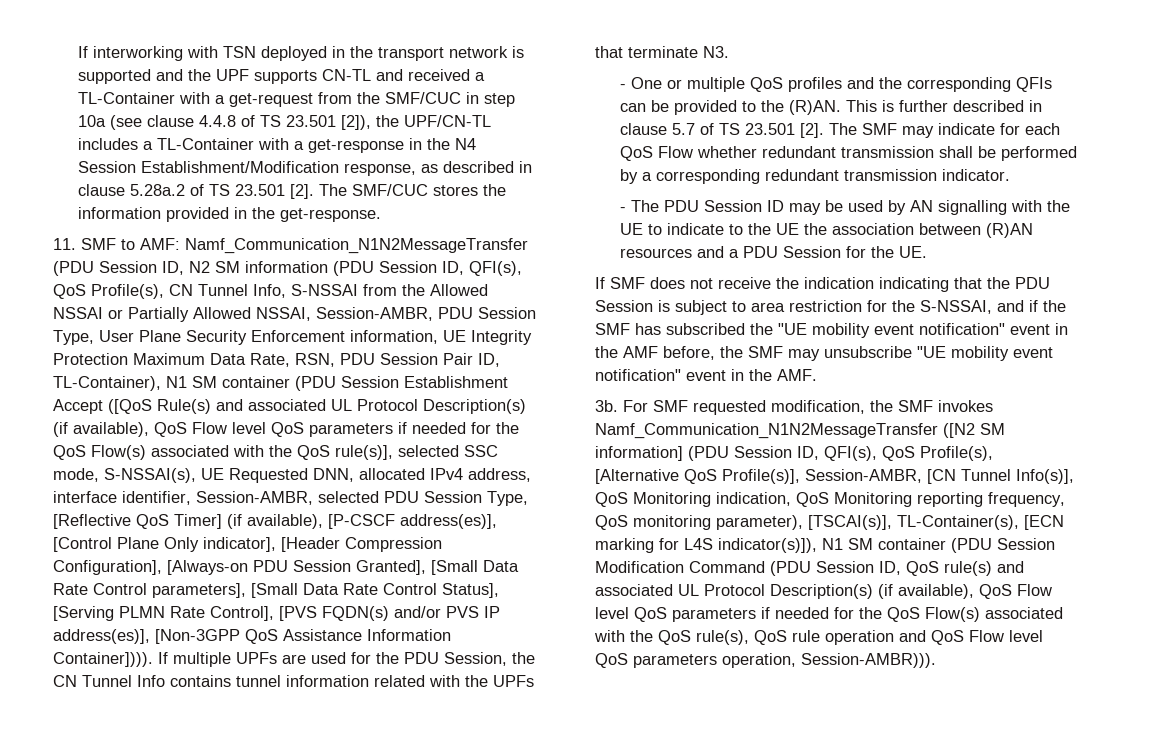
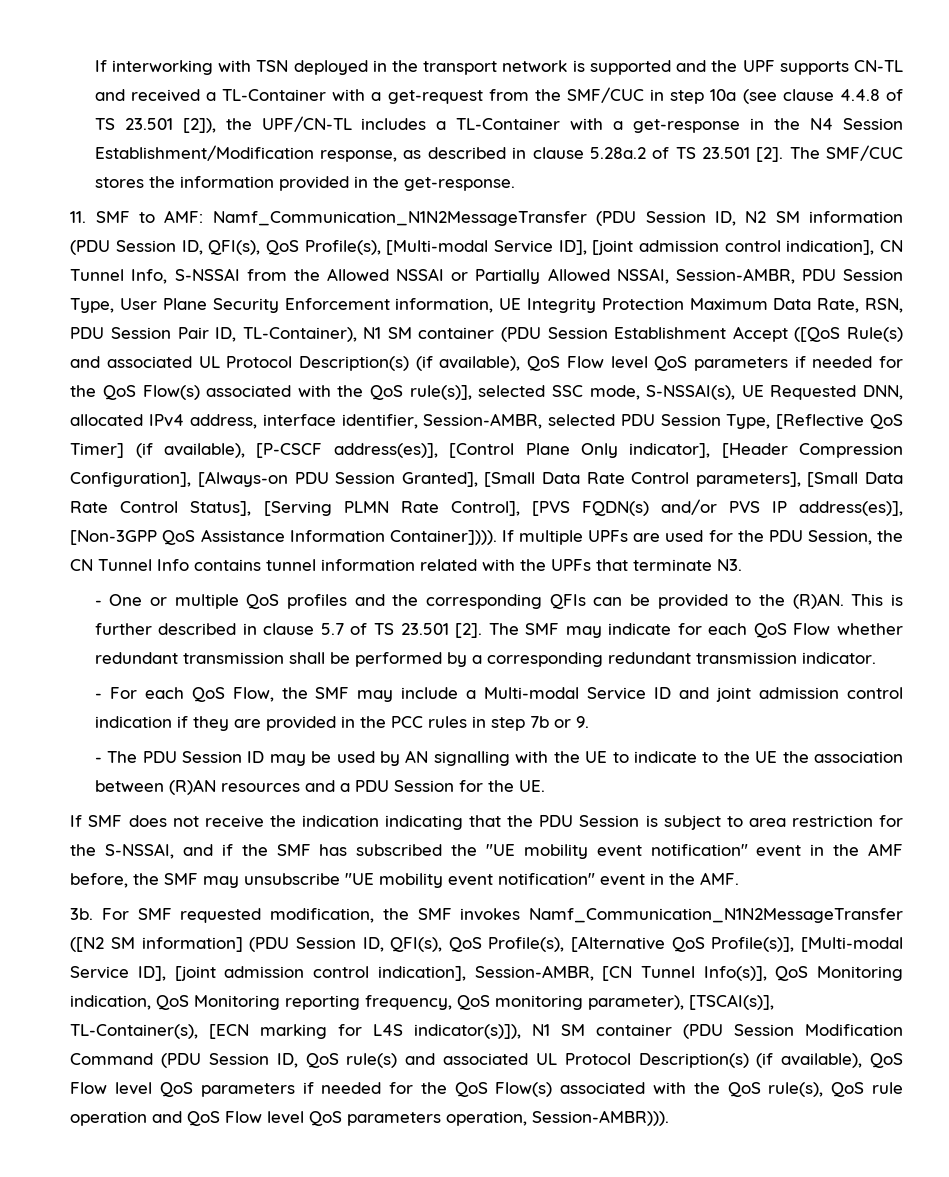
- Namf_Communication_N1N2MessageTransfer (PDU Session ID, N2 SM information (PDU Session ID, QFI(s), QoS Profile(s), CN Tunnel Info, S-NSSAI from the Allowed NSSAI or Partially Allowed NSSAI, Session-AMBR, PDU Session Type, User Plane Security Enforcement information, UE Integrity Protection Maximum Data Rate, RSN, PDU Session Pair ID, TL-Container), N1 SM container (PDU Session Establishment Accept ([QoS Rule(s) and associated UL Protocol Description(s) (if available), QoS Flow level QoS parameters if needed for the QoS Flow(s) associated with the QoS rule(s)], selected SSC mode, S-NSSAI(s), UE Requested DNN, allocated IPv4 address, interface identifier, Session-AMBR, selected PDU Session Type, [Reflective QoS Timer] (if available), [P-CSCF address(es)], [Control Plane Only indicator], [Header Compression Configuration], [Always-on PDU Session Granted], [Small Data Rate Control parameters], [Small Data Rate Control Status], [Serving PLMN Rate Control], [PVS FQDN(s) and/or PVS IP address(es)], [Non-3GPP QoS Assistance Information Container]))).
+ Namf_Communication_N1N2MessageTransfer (PDU Session ID, N2 SM information (PDU Session ID, QFI(s), QoS Profile(s), [Multi-modal Service ID], [joint admission control indication], CN Tunnel Info, S-NSSAI from the Allowed NSSAI or Partially Allowed NSSAI, Session-AMBR, PDU Session Type, User Plane Security Enforcement information, UE Integrity Protection Maximum Data Rate, RSN, PDU Session Pair ID, TL-Container), N1 SM container (PDU Session Establishment Accept ([QoS Rule(s) and associated UL Protocol Description(s) (if available), QoS Flow level QoS parameters if needed for the QoS Flow(s) associated with the QoS rule(s)], selected SSC mode, S-NSSAI(s), UE Requested DNN, allocated IPv4 address, interface identifier, Session-AMBR, selected PDU Session Type, [Reflective QoS Timer] (if available), [P-CSCF address(es)], [Control Plane Only indicator], [Header Compression Configuration], [Always-on PDU Session Granted], [Small Data Rate Control parameters], [Small Data Rate Control Status], [Serving PLMN Rate Control], [PVS FQDN(s) and/or PVS IP address(es)], [Non-3GPP QoS Assistance Information Container]))).
+ - For each QoS Flow, the SMF may include a Multi-modal Service ID and joint admission control indication if they are provided in the PCC rules in step 7b or 9.
- For SMF requested modification, the SMF invokes Namf_Communication_N1N2MessageTransfer ([N2 SM information] (PDU Session ID, QFI(s), QoS Profile(s), [Alternative QoS Profile(s)], Session-AMBR, [CN Tunnel Info(s)], QoS Monitoring indication, QoS Monitoring reporting frequency, QoS monitoring parameter), [TSCAI(s)], TL-Container(s), [ECN marking for L4S indicator(s)]), N1 SM container (PDU Session Modification Command (PDU Session ID, QoS rule(s) and associated UL Protocol Description(s) (if available), QoS Flow level QoS parameters if needed for the QoS Flow(s) associated with the QoS rule(s), QoS rule operation and QoS Flow level QoS parameters operation, Session-AMBR))).
+ For SMF requested modification, the SMF invokes Namf_Communication_N1N2MessageTransfer ([N2 SM information] (PDU Session ID, QFI(s), QoS Profile(s), [Alternative QoS Profile(s)], [Multi-modal Service ID], [joint admission control indication], Session-AMBR, [CN Tunnel Info(s)], QoS Monitoring indication, QoS Monitoring reporting frequency, QoS monitoring parameter), [TSCAI(s)], TL-Container(s), [ECN marking for L4S indicator(s)]), N1 SM container (PDU Session Modification Command (PDU Session ID, QoS rule(s) and associated UL Protocol Description(s) (if available), QoS Flow level QoS parameters if needed for the QoS Flow(s) associated with the QoS rule(s), QoS rule operation and QoS Flow level QoS parameters operation, Session-AMBR))).

